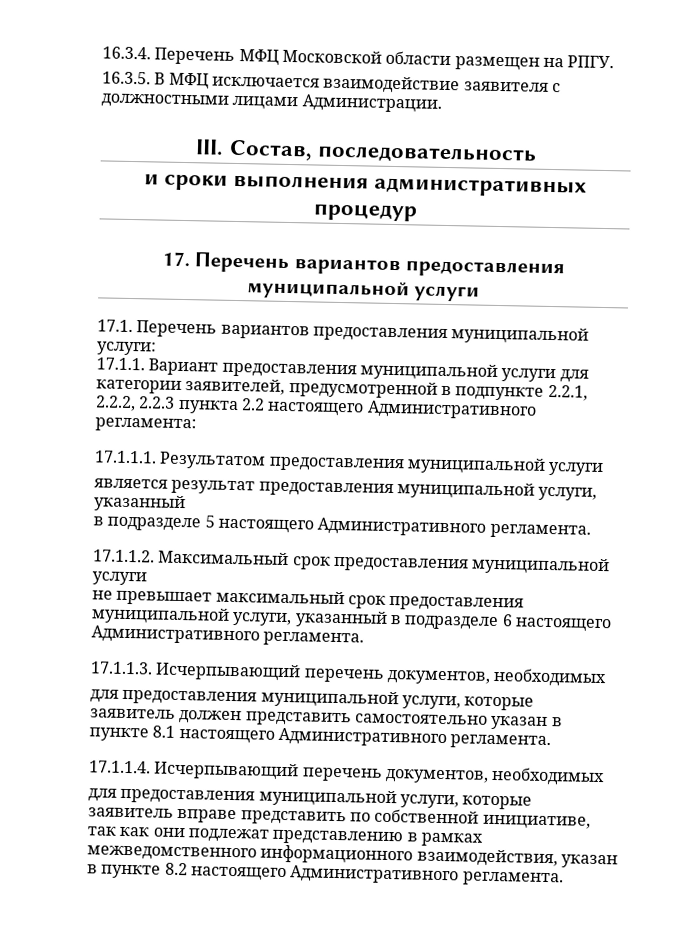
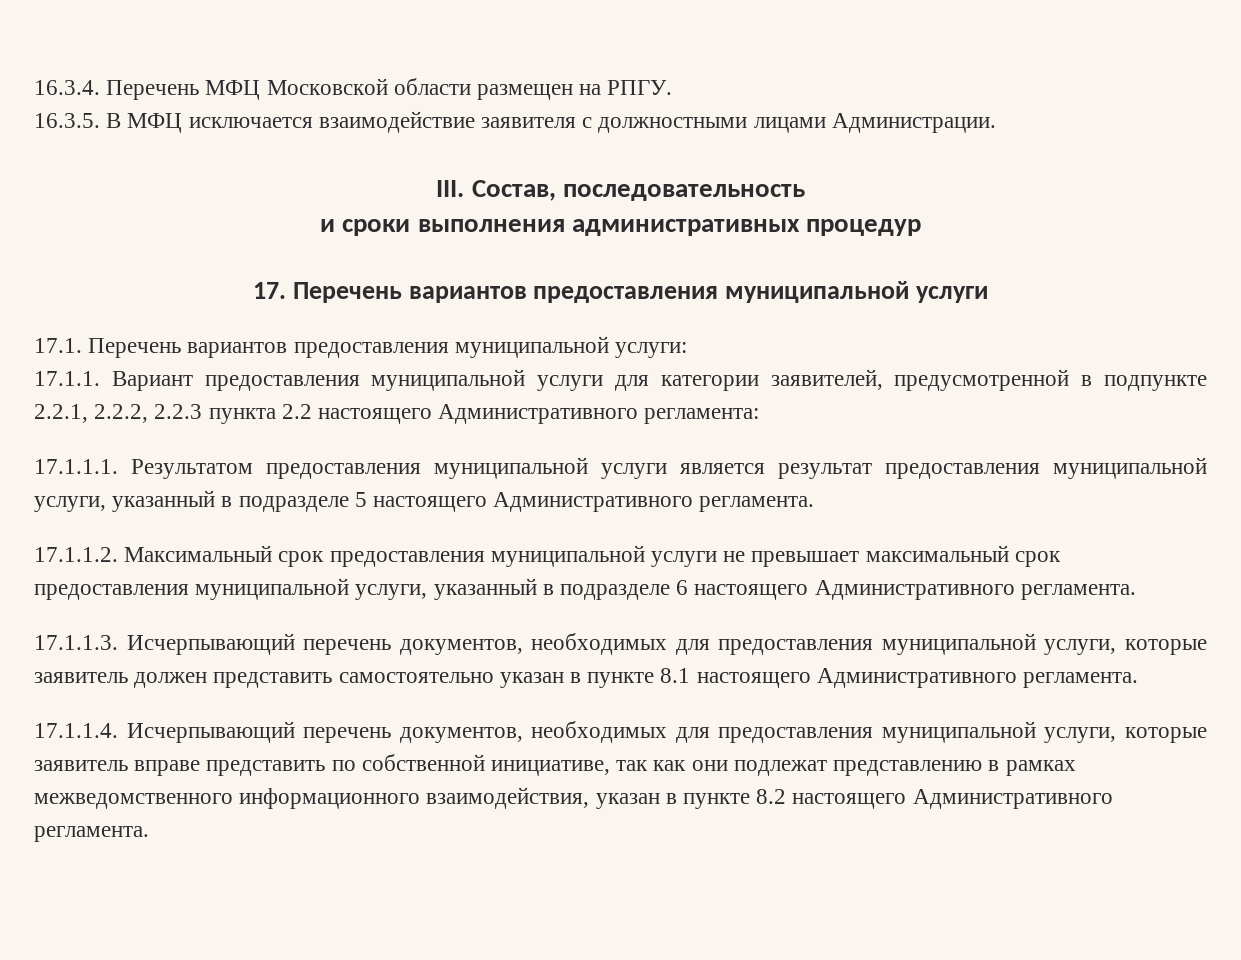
- 17.1.1.1. Результатом предоставления муниципальной услуги
- является результат предоставления муниципальной услуги, указанный
- в подразделе 5 настоящего Административного регламента.
+ 17.1.1.1. Результатом предоставления муниципальной услуги является результат предоставления муниципальной услуги, указанный в подразделе 5 настоящего Административного регламента.
- 17.1.1.2. Максимальный срок предоставления муниципальной услуги
- не превышает максимальный срок предоставления муниципальной услуги, указанный в подразделе 6 настоящего Административного регламента.
+ 17.1.1.2. Максимальный срок предоставления муниципальной услуги не превышает максимальный срок предоставления муниципальной услуги, указанный в подразделе 6 настоящего Административного регламента.
- 17.1.1.3. Исчерпывающий перечень документов, необходимых
- для предоставления муниципальной услуги, которые заявитель должен представить самостоятельно указан в пункте 8.1 настоящего Административного регламента.
+ 17.1.1.3. Исчерпывающий перечень документов, необходимых для предоставления муниципальной услуги, которые заявитель должен представить самостоятельно указан в пункте 8.1 настоящего Административного регламента.
- 17.1.1.4. Исчерпывающий перечень документов, необходимых
- для предоставления муниципальной услуги, которые заявитель вправе представить по собственной инициативе, так как они подлежат представлению в рамках межведомственного информационного взаимодействия, указан в пункте 8.2 настоящего Административного регламента.
+ 17.1.1.4. Исчерпывающий перечень документов, необходимых для предоставления муниципальной услуги, которые заявитель вправе представить по собственной инициативе, так как они подлежат представлению в рамках межведомственного информационного взаимодействия, указан в пункте 8.2 настоящего Административного регламента.

